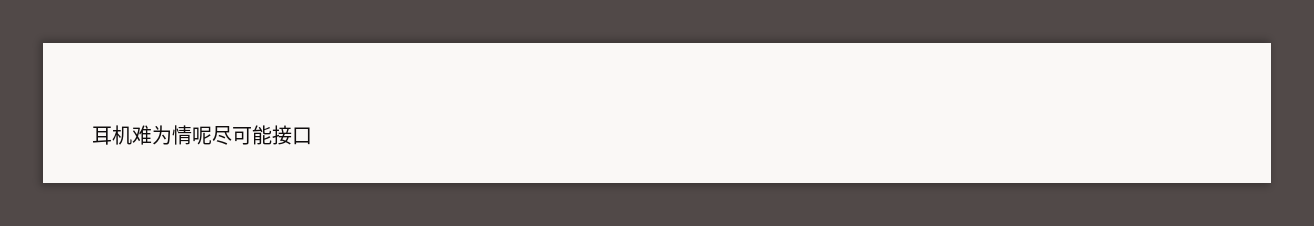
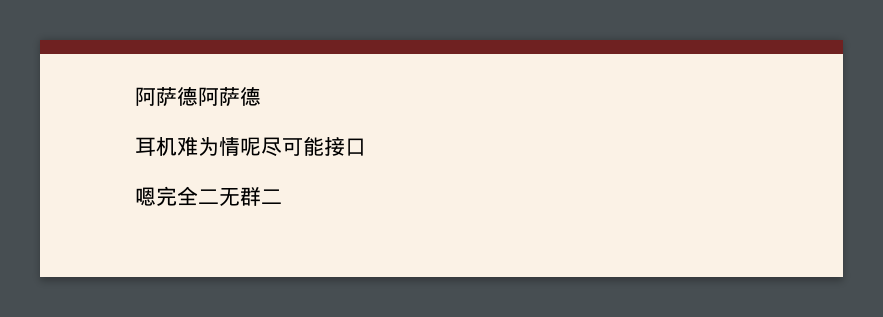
+ 阿萨德阿萨德
+ 嗯完全二无群二

